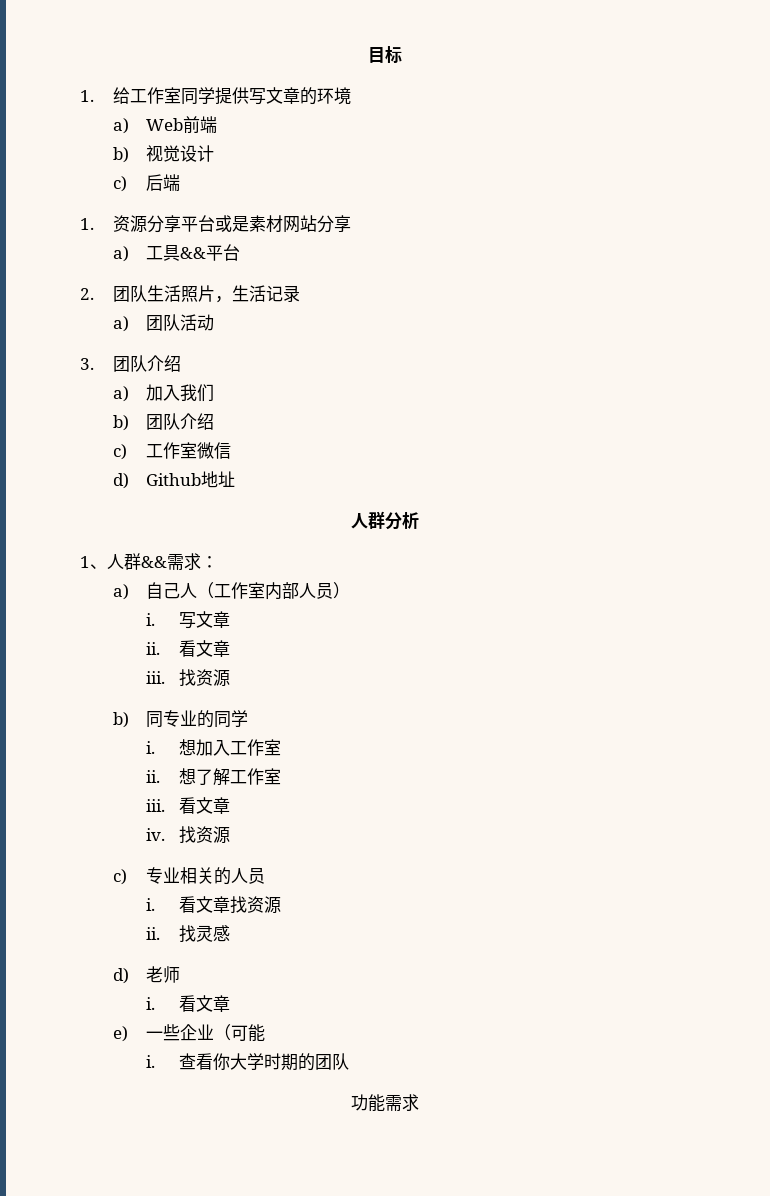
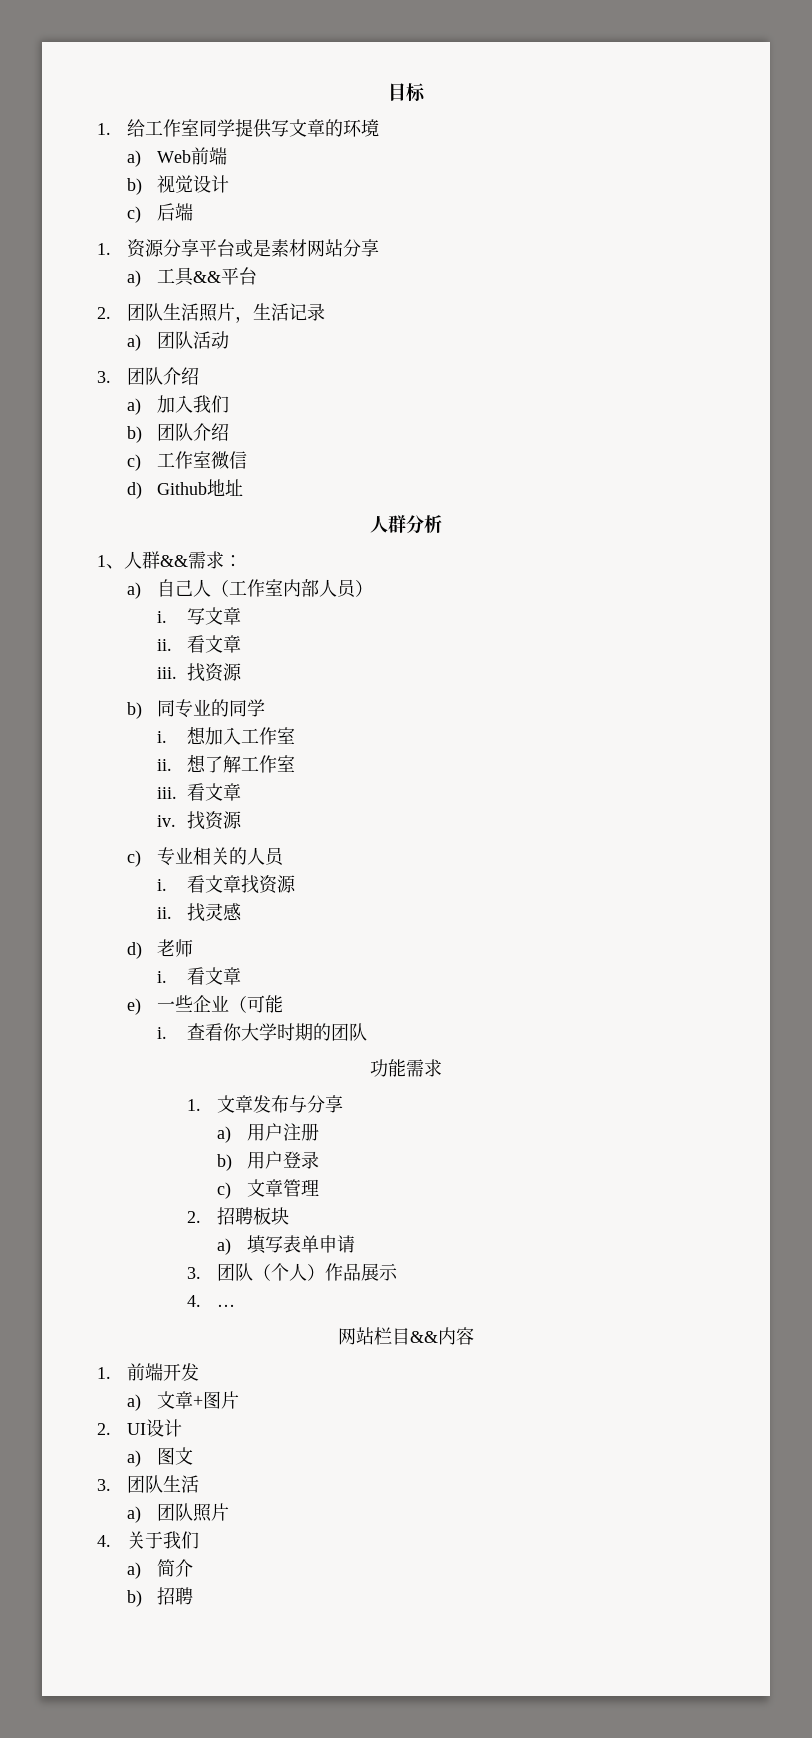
+ 1.文章发布与分享
+ a)用户注册
+ b)用户登录
+ c)文章管理
+ 2.招聘板块
+ a)填写表单申请
+ 3.团队（个人）作品展示
+ 4. …
+ 网站栏目&&内容
+ 1.前端开发
+ a)文章+图片
+ 2. UI设计
+ a)图文
+ 3.团队生活
+ a)团队照片
+ 4.关于我们
+ a)简介
+ b)招聘

